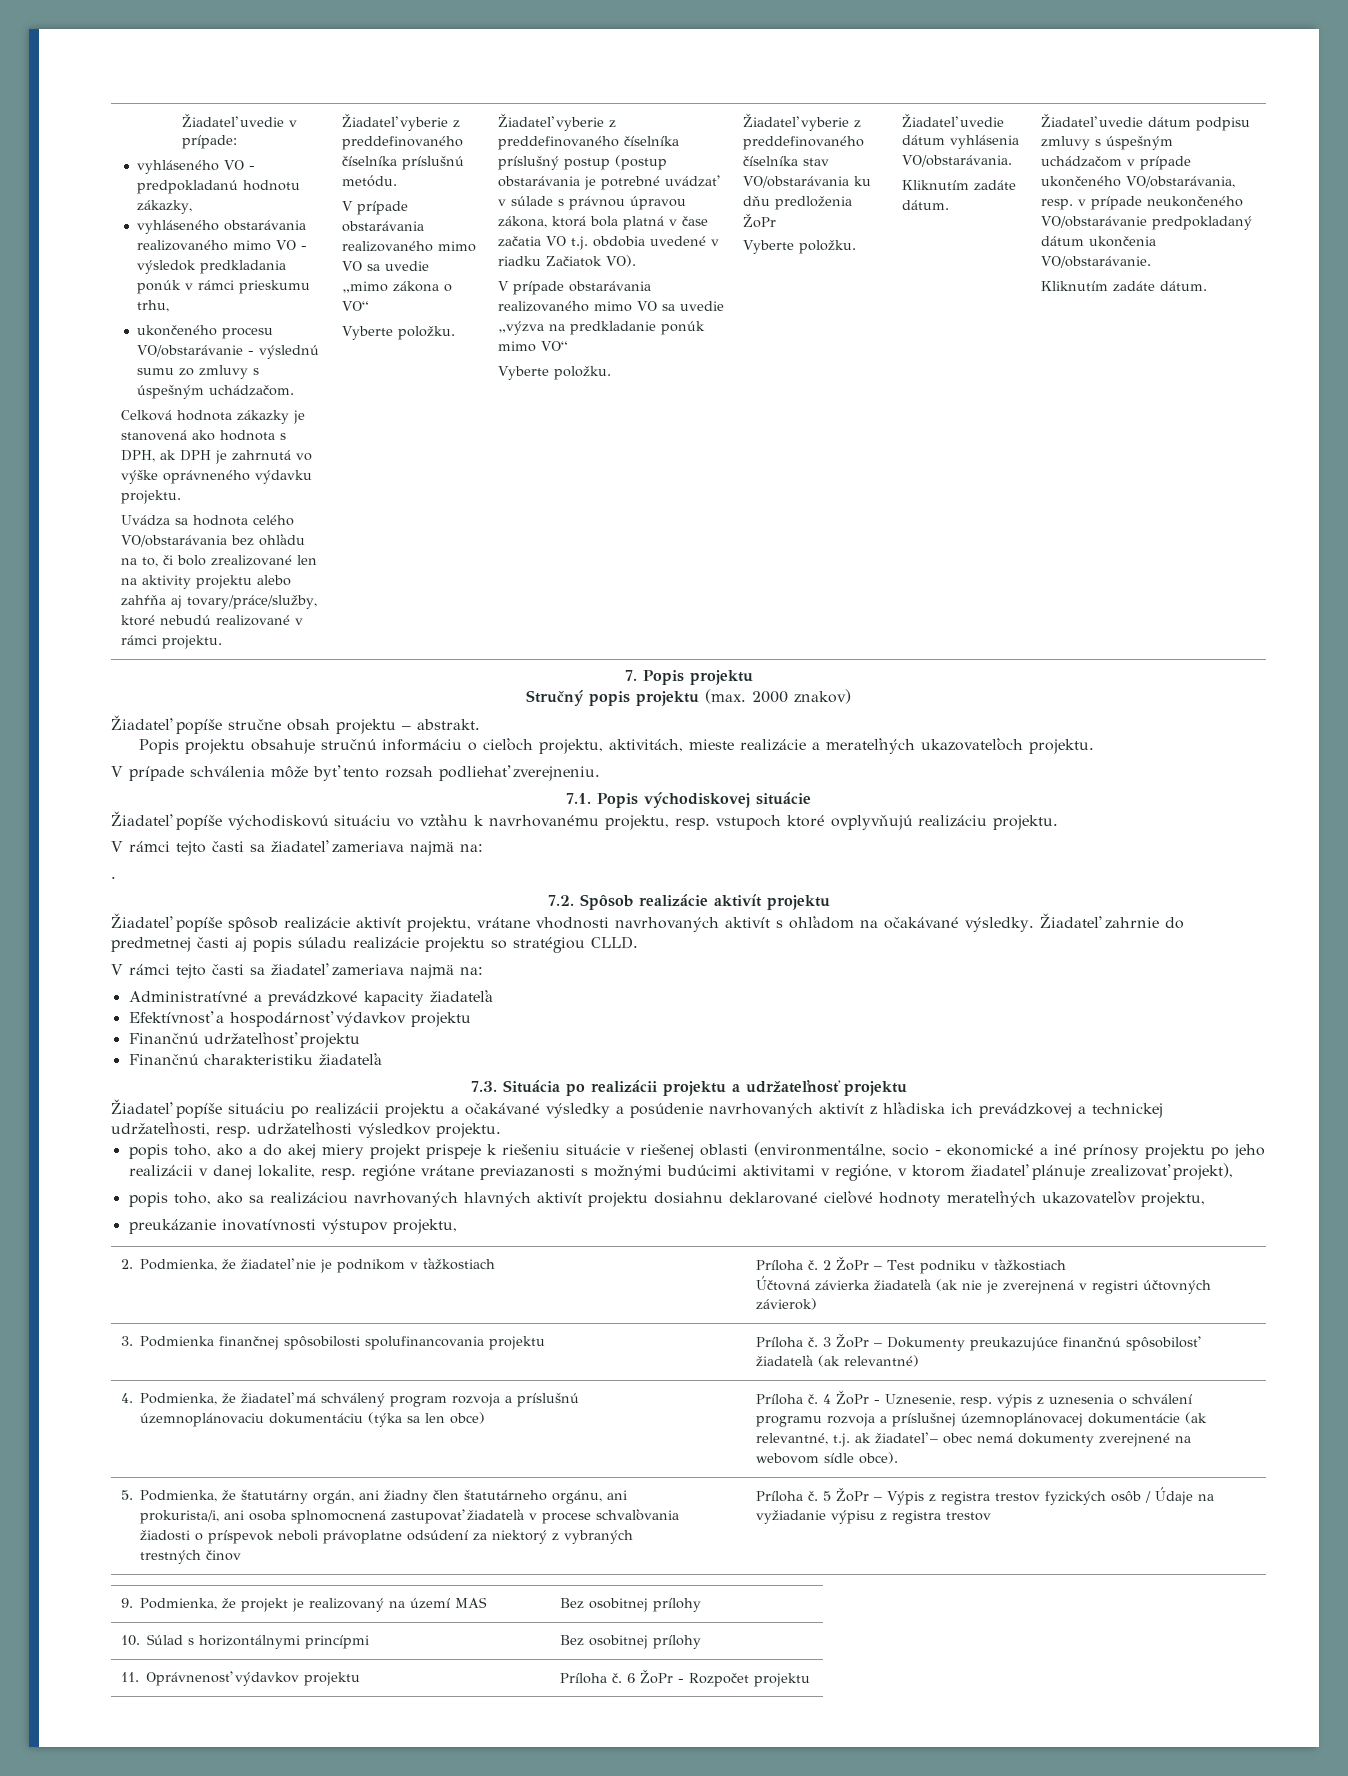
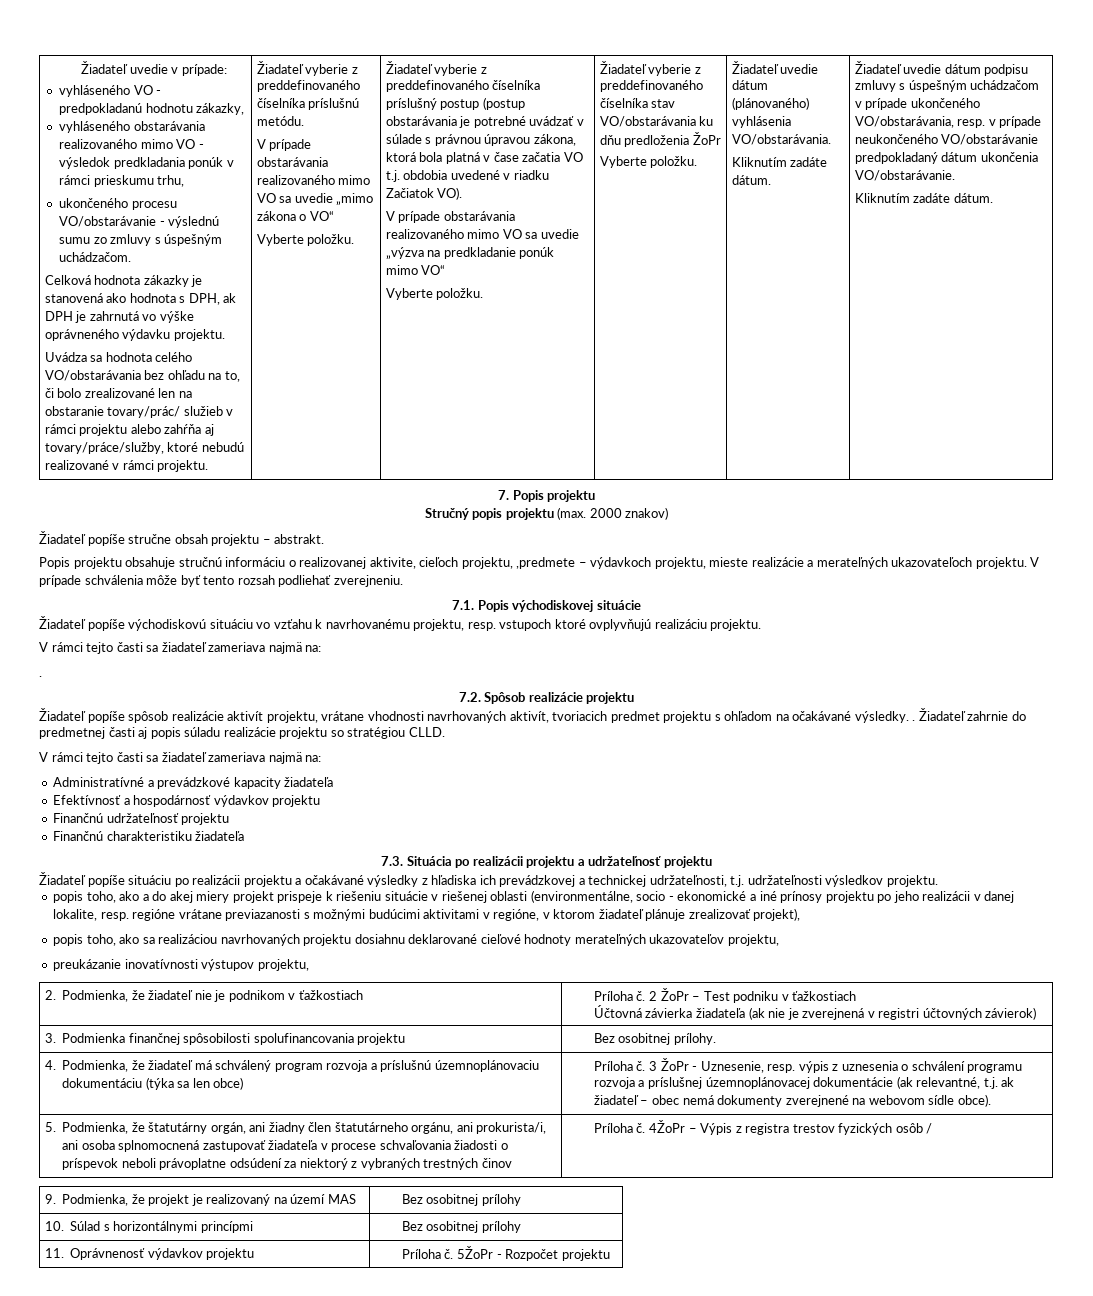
- Uvádza sa hodnota celého VO/obstarávania bez ohľadu na to, či bolo zrealizované len na aktivity projektu alebo zahŕňa aj tovary/práce/služby, ktoré nebudú realizované v rámci projektu.
+ Uvádza sa hodnota celého VO/obstarávania bez ohľadu na to, či bolo zrealizované len na obstaranie tovary/prác/ služieb v rámci projektu alebo zahŕňa aj tovary/práce/služby, ktoré nebudú realizované v rámci projektu.
- Žiadateľ uvedie dátum vyhlásenia VO/obstarávania.
+ Žiadateľ uvedie dátum (plánovaného) vyhlásenia VO/obstarávania.
- Popis projektu obsahuje stručnú informáciu o cieľoch projektu, aktivitách, mieste realizácie a merateľných ukazovateľoch projektu.
- V prípade schválenia môže byť tento rozsah podliehať zverejneniu.
+ Popis projektu obsahuje stručnú informáciu o realizovanej aktivite, cieľoch projektu, ,predmete – výdavkoch projektu, mieste realizácie a merateľných ukazovateľoch projektu. V prípade schválenia môže byť tento rozsah podliehať zverejneniu.
- 7.2. Spôsob realizácie aktivít projektu
+ 7.2. Spôsob realizácie projektu
- Žiadateľ popíše spôsob realizácie aktivít projektu, vrátane vhodnosti navrhovaných aktivít s ohľadom na očakávané výsledky.
+ Žiadateľ popíše spôsob realizácie aktivít projektu, vrátane vhodnosti navrhovaných aktivít, tvoriacich predmet projektu s ohľadom na očakávané výsledky. .
- Žiadateľ popíše situáciu po realizácii projektu a očakávané výsledky a posúdenie navrhovaných aktivít z hľadiska ich prevádzkovej a technickej udržateľnosti, resp. udržateľnosti výsledkov projektu.
+ Žiadateľ popíše situáciu po realizácii projektu a očakávané výsledky z hľadiska ich prevádzkovej a technickej udržateľnosti, t.j. udržateľnosti výsledkov projektu.
- popis toho, ako sa realizáciou navrhovaných hlavných aktivít projektu dosiahnu deklarované cieľové hodnoty merateľných ukazovateľov projektu,
+ popis toho, ako sa realizáciou navrhovaných projektu dosiahnu deklarované cieľové hodnoty merateľných ukazovateľov projektu,
- 3. Podmienka finančnej spôsobilosti spolufinancovania projektu | Príloha č. 3 ŽoPr – Dokumenty preukazujúce finančnú spôsobilosť žiadateľa (ak relevantné)
+ 3. Podmienka finančnej spôsobilosti spolufinancovania projektu | Bez osobitnej prílohy.
- 4 ŽoPr - Uznesenie, resp. výpis z uznesenia o schválení programu rozvoja a príslušnej územnoplánovacej dokumentácie (ak relevantné, t.j. ak žiadateľ – obec nemá dokumenty zverejnené na webovom sídle obce).
+ 3 ŽoPr - Uznesenie, resp. výpis z uznesenia o schválení programu rozvoja a príslušnej územnoplánovacej dokumentácie (ak relevantné, t.j. ak žiadateľ – obec nemá dokumenty zverejnené na webovom sídle obce).
- 5 ŽoPr – Výpis z registra trestov fyzických osôb / Údaje na vyžiadanie výpisu z registra trestov
+ 4ŽoPr – Výpis z registra trestov fyzických osôb /
- 11. Oprávnenosť výdavkov projektu | Príloha č. 6 ŽoPr - Rozpočet projektu
+ 11. Oprávnenosť výdavkov projektu | Príloha č. 5ŽoPr - Rozpočet projektu

